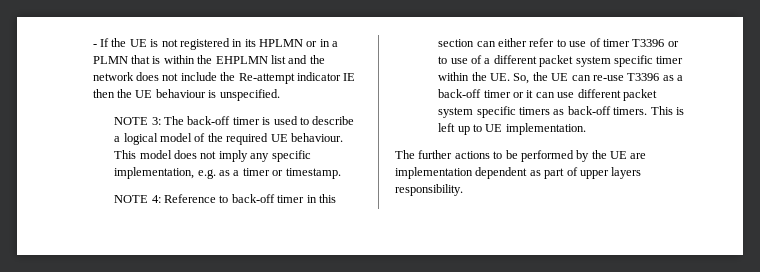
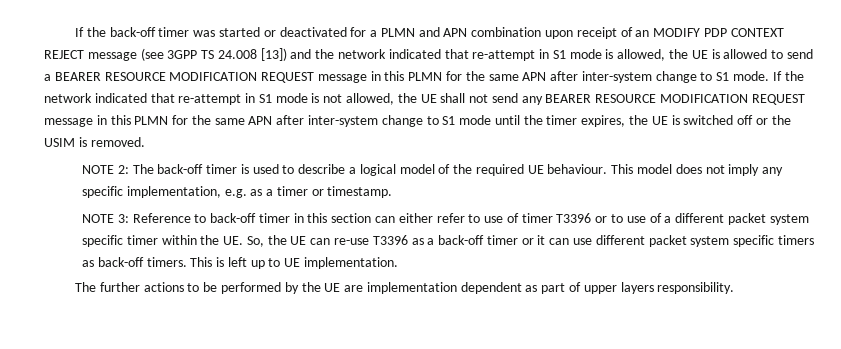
- - If the UE is not registered in its HPLMN or in a PLMN that is within the EHPLMN list and the network does not include the Re-attempt indicator IE then the UE behaviour is unspecified.
- NOTE 3: The back-off timer is used to describe a logical model of the required UE behaviour.
+ If the back-off timer was started or deactivated for a PLMN and APN combination upon receipt of an MODIFY PDP CONTEXT REJECT message (see 3GPP TS 24.008 [13]) and the network indicated that re-attempt in S1 mode is allowed, the UE is allowed to send a BEARER RESOURCE MODIFICATION REQUEST message in this PLMN for the same APN after inter-system change to S1 mode. If the network indicated that re-attempt in S1 mode is not allowed, the UE shall not send any BEARER RESOURCE MODIFICATION REQUEST message in this PLMN for the same APN after inter-system change to S1 mode until the timer expires, the UE is switched off or the USIM is removed.
+ NOTE 2: The back-off timer is used to describe a logical model of the required UE behaviour.
- NOTE 4: Reference to back-off timer in this section can either refer to use of timer T3396 or to use of a different packet system specific timer within the UE. So, the UE can re-use T3396 as a back-off timer or it can use different packet system specific timers as back-off timers.
+ NOTE 3: Reference to back-off timer in this section can either refer to use of timer T3396 or to use of a different packet system specific timer within the UE. So, the UE can re-use T3396 as a back-off timer or it can use different packet system specific timers as back-off timers.

